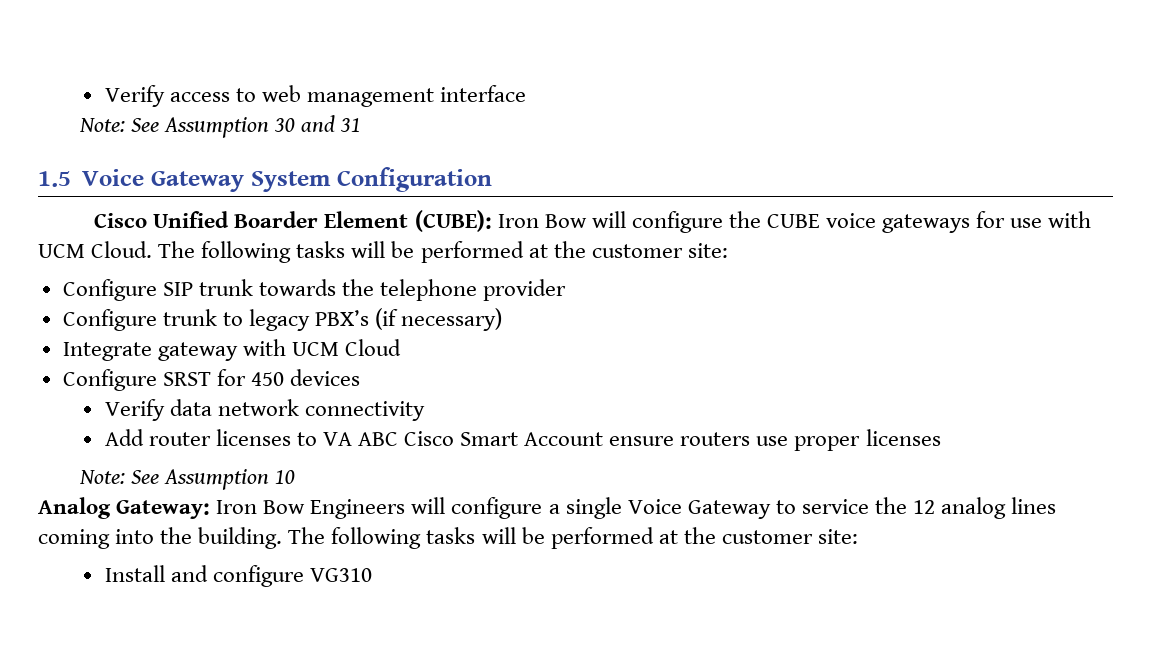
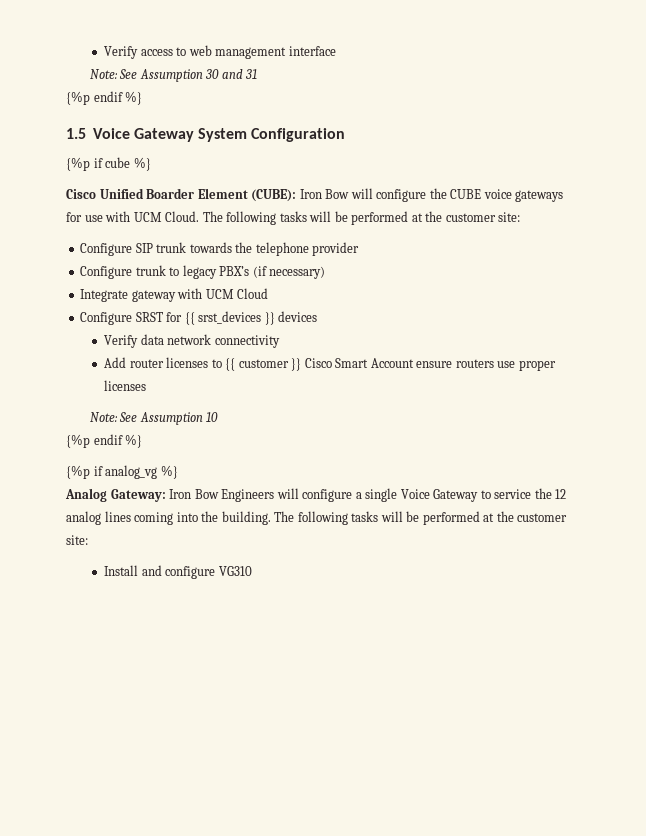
  Note: See Assumption 30 and 31
+ {%p endif %}
+ {%p if cube %}
- Configure SRST for 450 devices
+ Configure SRST for {{ srst_devices }} devices
- Add router licenses to VA ABC Cisco Smart Account ensure routers use proper licenses
+ Add router licenses to {{ customer }} Cisco Smart Account ensure routers use proper licenses
  Note: See Assumption 10
+ {%p endif %}
+ {%p if analog_vg %}

